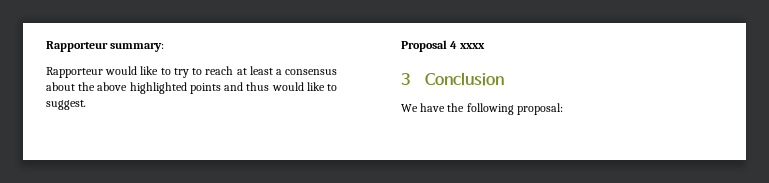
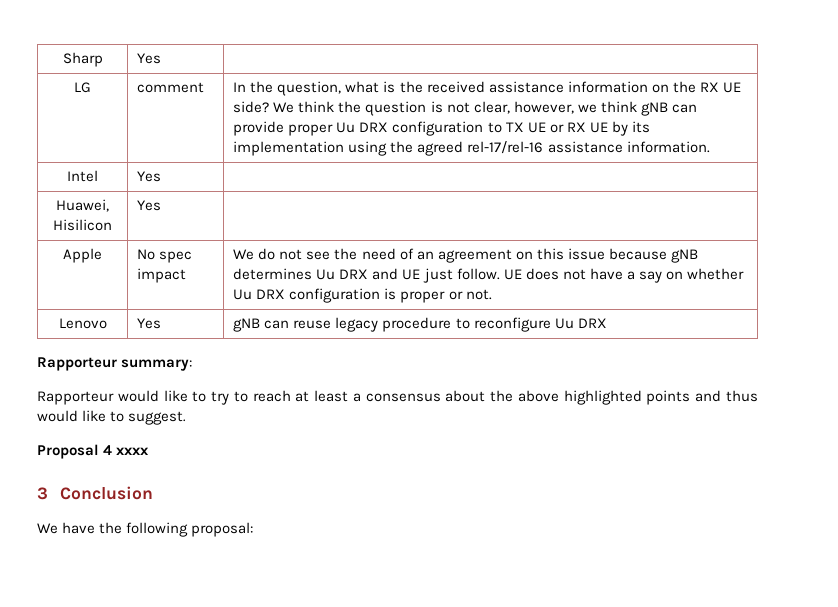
+ Sharp | Yes |
+ LG | comment | In the question, what is the received assistance information on the RX UE side? We think the question is not clear, however, we think gNB can provide proper Uu DRX configuration to TX UE or RX UE by its implementation using the agreed rel-17/rel-16 assistance information.
+ Intel | Yes |
+ Huawei, Hisilicon | Yes |
+ Apple | No spec impact | We do not see the need of an agreement on this issue because gNB determines Uu DRX and UE just follow. UE does not have a say on whether Uu DRX configuration is proper or not.
+ Lenovo | Yes | gNB can reuse legacy procedure to reconfigure Uu DRX

